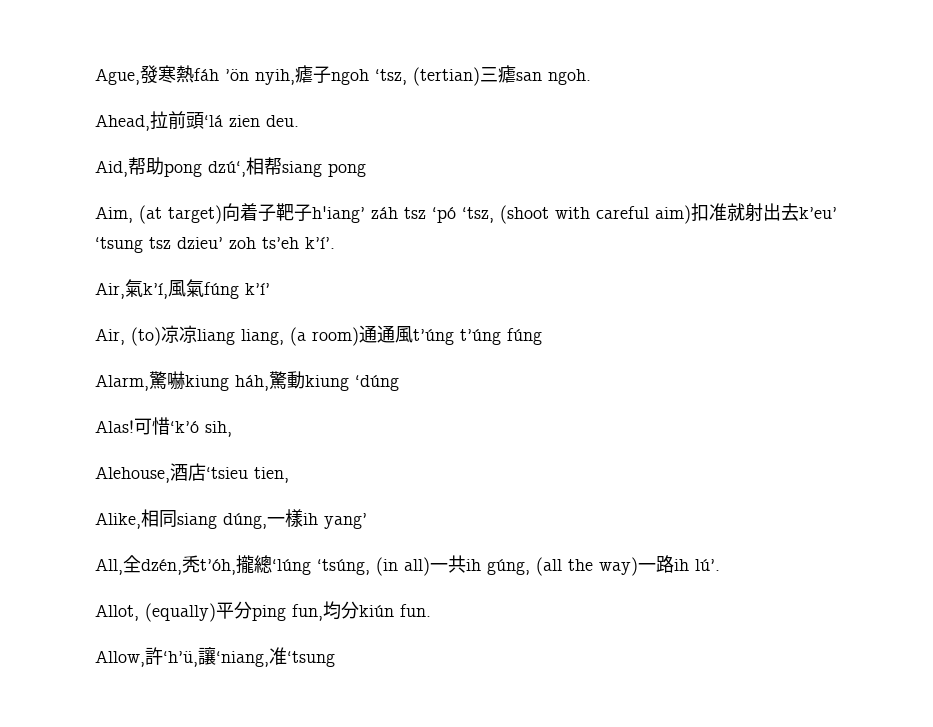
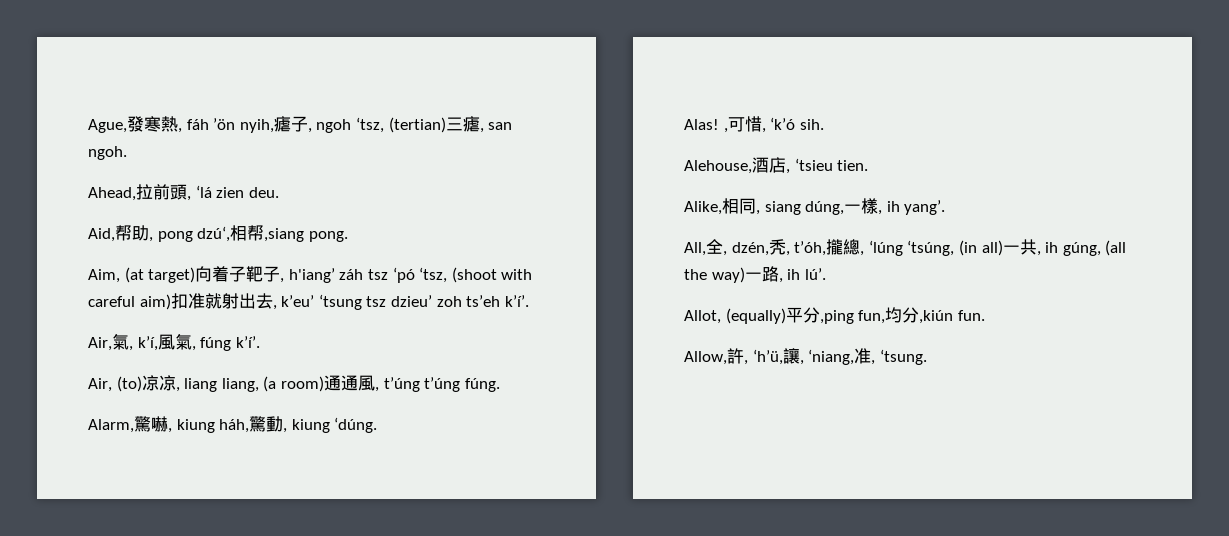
- Ague,發寒熱fáh ’ön nyih,瘧子ngoh ‘tsz, (tertian)三瘧san ngoh.
+ Ague,發寒熱, fáh ’ön nyih,瘧子, ngoh ‘tsz, (tertian)三瘧, san ngoh.
- Ahead,拉前頭‘lá zien deu.
+ Ahead,拉前頭, ‘lá zien deu.
- Aid,帮助pong dzú‘,相帮siang pong
+ Aid,帮助, pong dzú‘,相帮,siang pong.
- Aim, (at target)向着子靶子h'iang’ záh tsz ‘pó ‘tsz, (shoot with careful aim)扣准就射出去k’eu’ ‘tsung tsz dzieu’ zoh ts’eh k’í’.
+ Aim, (at target)向着子靶子, h'iang’ záh tsz ‘pó ‘tsz, (shoot with careful aim)扣准就射出去, k’eu’ ‘tsung tsz dzieu’ zoh ts’eh k’í’.
- Air,氣k’í,風氣fúng k’í’
+ Air,氣, k’í,風氣, fúng k’í’.
- Air, (to)凉凉liang liang, (a room)通通風t’úng t’úng fúng
+ Air, (to)凉凉, liang liang, (a room)通通風, t’úng t’úng fúng.
- Alarm,驚嚇kiung háh,驚動kiung ‘dúng
- Alas!可惜‘k’ó sih,
+ Alarm,驚嚇, kiung háh,驚動, kiung ‘dúng.
+ Alas! ,可惜, ‘k’ó sih.
- Alehouse,酒店‘tsieu tien,
+ Alehouse,酒店, ‘tsieu tien.
- Alike,相同siang dúng,一樣ih yang’
+ Alike,相同, siang dúng,一樣, ih yang’.
- All,全dzén,秃t’óh,攏總‘lúng ‘tsúng, (in all)一共ih gúng, (all the way)一路ih lú’.
+ All,全, dzén,秃, t’óh,攏總, ‘lúng ‘tsúng, (in all)一共, ih gúng, (all the way)一路, ih lú’.
- Allot, (equally)平分ping fun,均分kiún fun.
+ Allot, (equally)平分,ping fun,均分,kiún fun.
- Allow,許‘h’ü,讓‘niang,准‘tsung
+ Allow,許, ‘h’ü,讓, ‘niang,准, ‘tsung.

